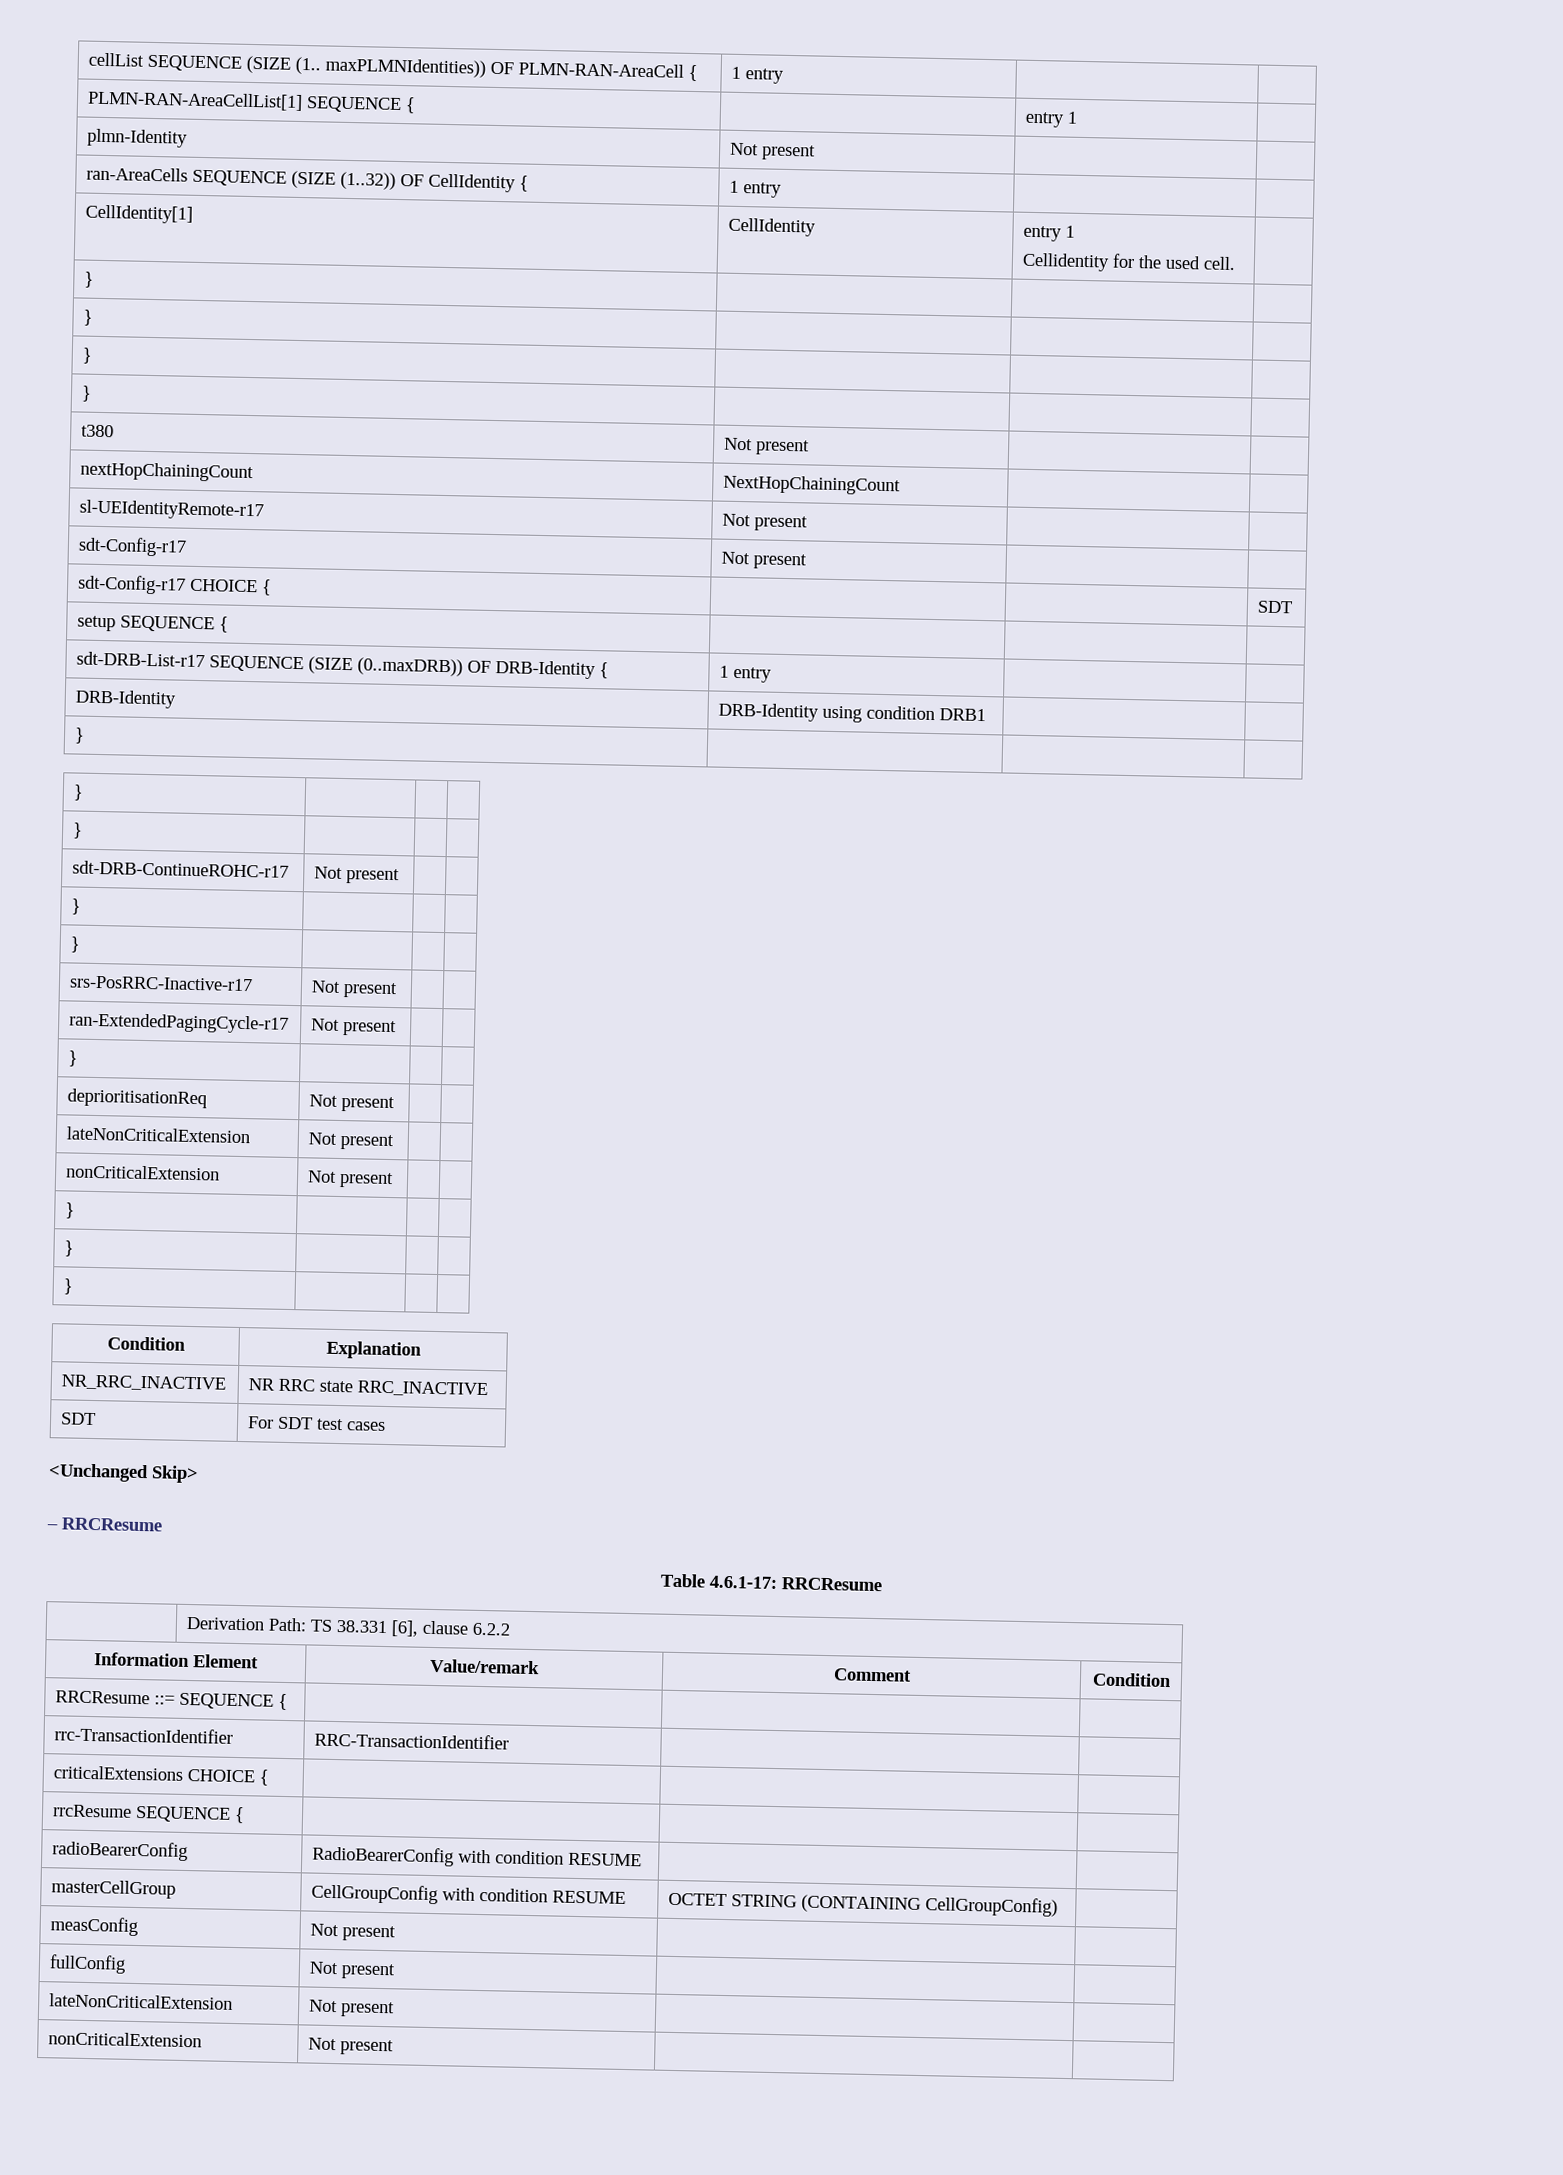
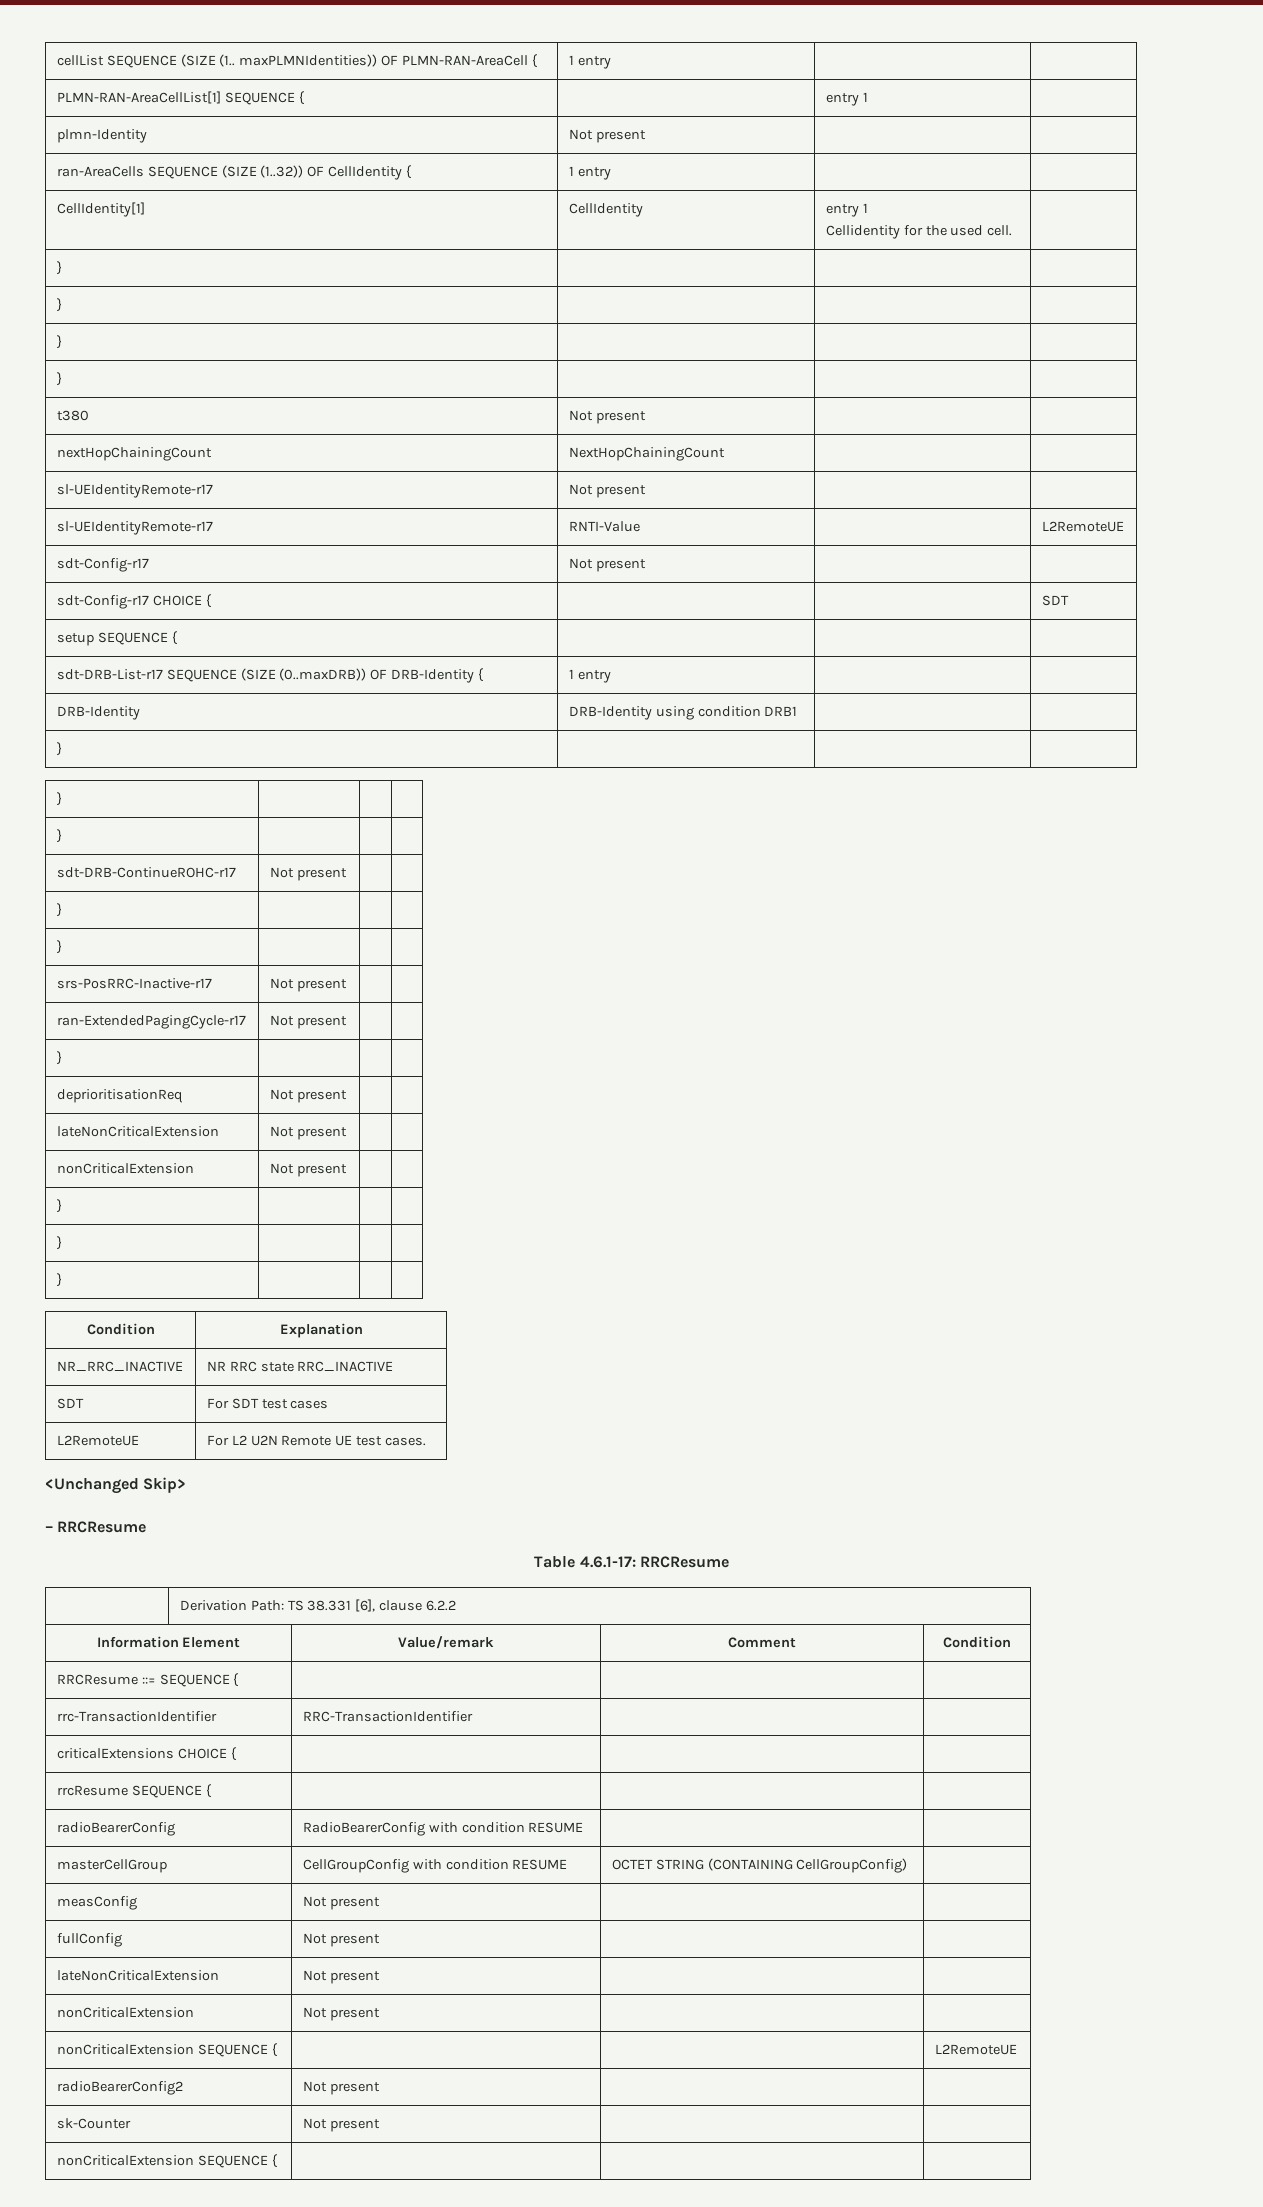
+ sl-UEIdentityRemote-r17 | RNTI-Value | | L2RemoteUE
+ L2RemoteUE | For L2 U2N Remote UE test cases.
+ nonCriticalExtension SEQUENCE { | | | L2RemoteUE
+ radioBearerConfig2 | Not present | |
+ sk-Counter | Not present | |
+ nonCriticalExtension SEQUENCE { | | |

